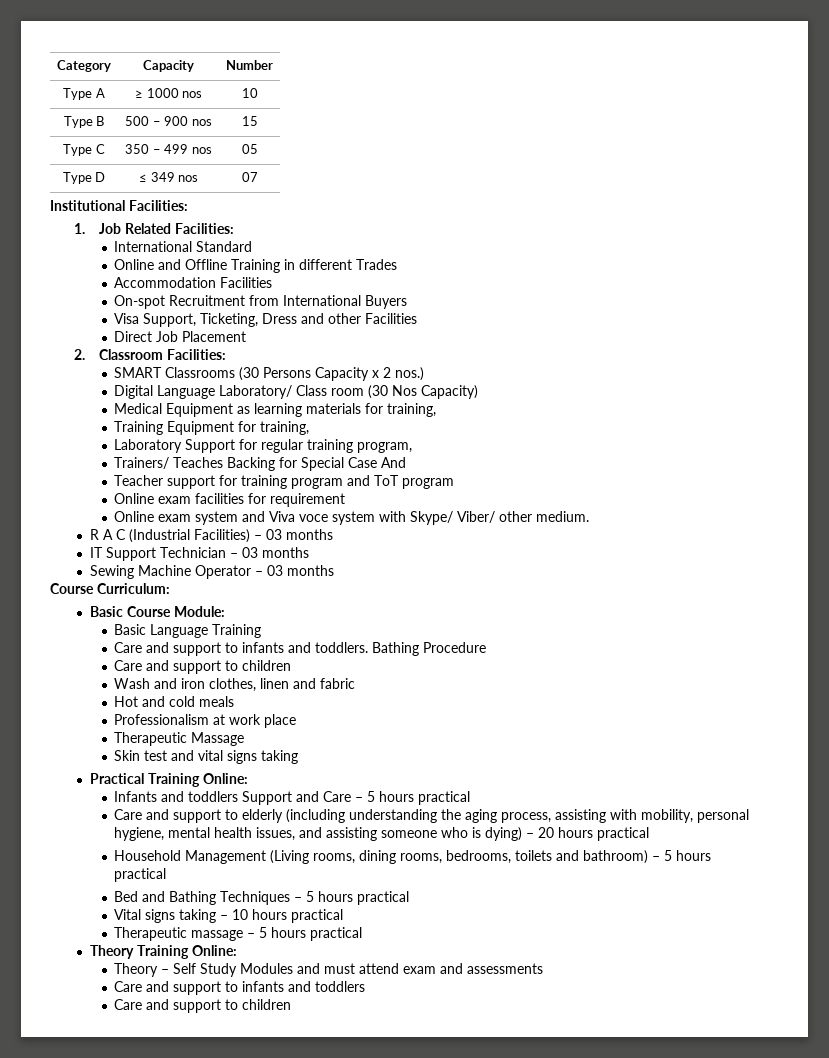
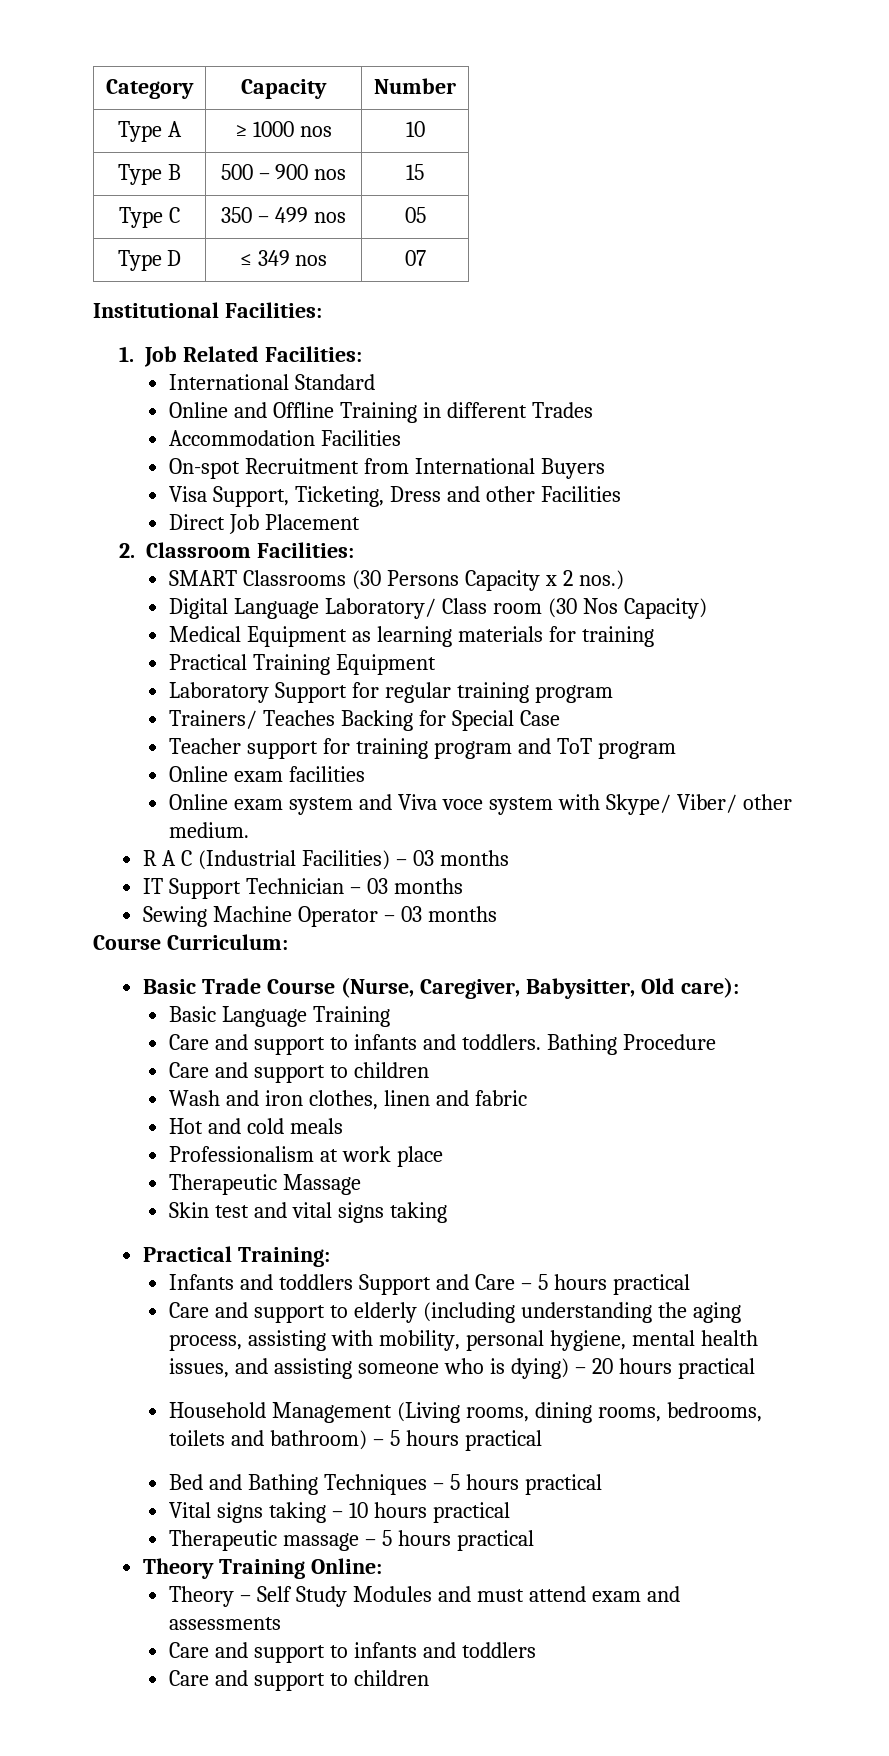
- Medical Equipment as learning materials for training,
- Training Equipment for training,
+ Medical Equipment as learning materials for training
+ Practical Training Equipment
- Laboratory Support for regular training program,
+ Laboratory Support for regular training program
- Trainers/ Teaches Backing for Special Case And
+ Trainers/ Teaches Backing for Special Case
- Online exam facilities for requirement
+ Online exam facilities
- Basic Course Module:
+ Basic Trade Course (Nurse, Caregiver, Babysitter, Old care):
- Practical Training Online:
+ Practical Training:

